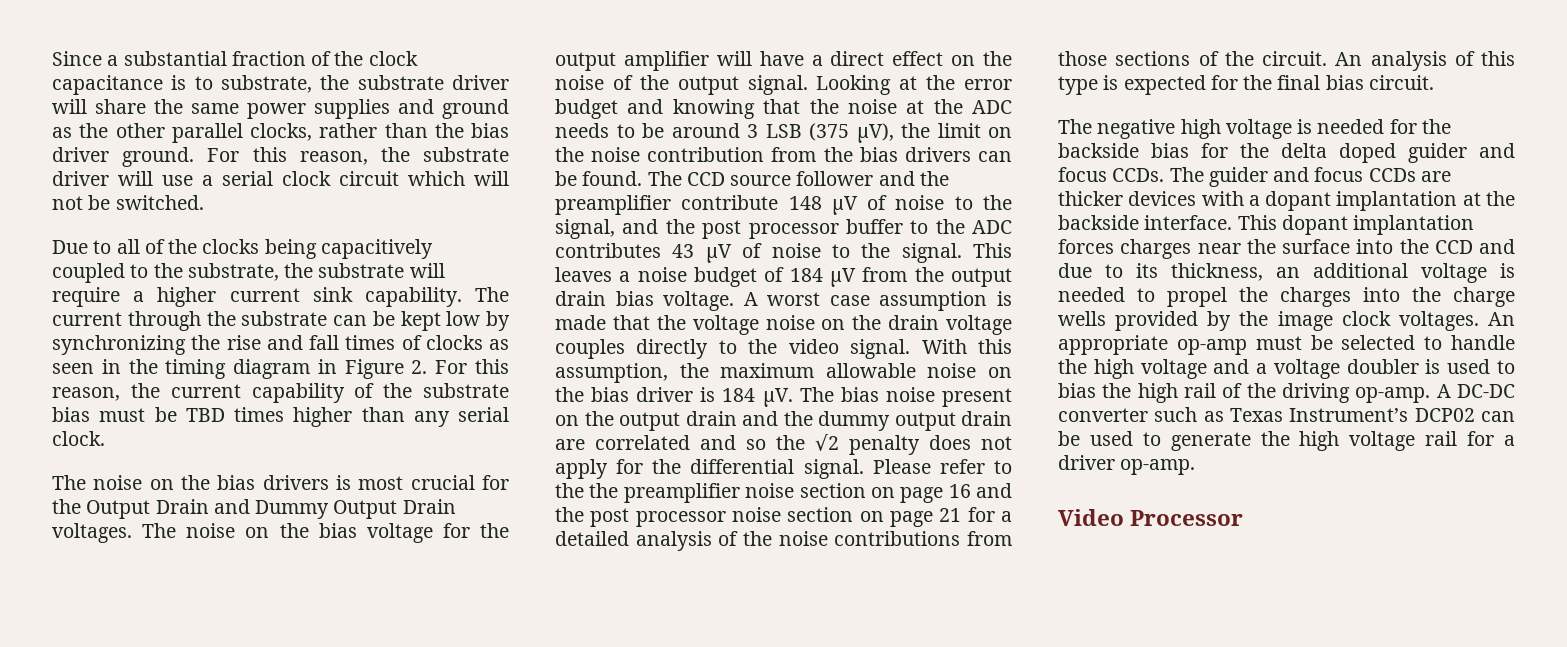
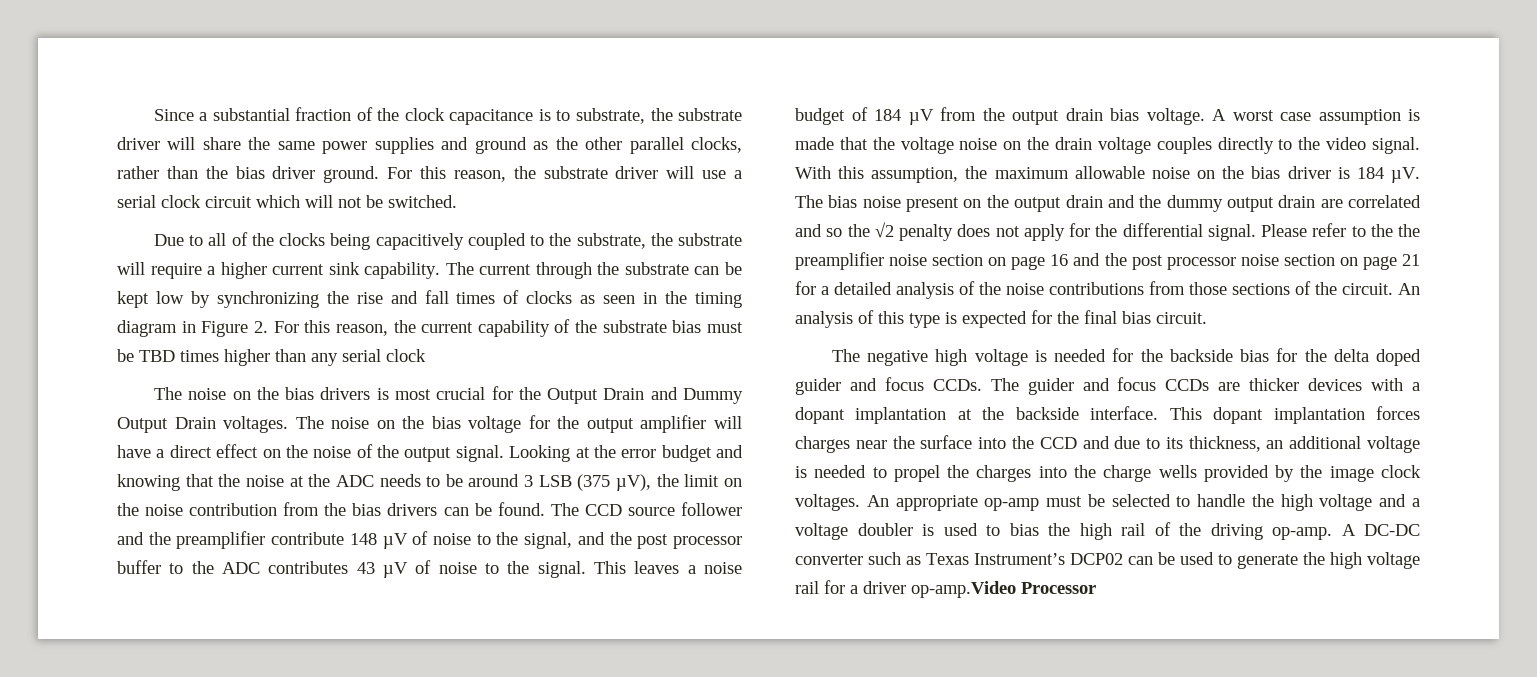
- The current through the substrate can be kept low by synchronizing the rise and fall times of clocks as seen in the timing diagram in Figure 2. For this reason, the current capability of the substrate bias must be TBD times higher than any serial clock.
+ The current through the substrate can be kept low by synchronizing the rise and fall times of clocks as seen in the timing diagram in Figure 2. For this reason, the current capability of the substrate bias must be TBD times higher than any serial clock
- A DC-DC converter such as Texas Instrument’s DCP02 can be used to generate the high voltage rail for a driver op-amp.
- Video Processor
+ A DC-DC converter such as Texas Instrument’s DCP02 can be used to generate the high voltage rail for a driver op-amp.Video Processor

